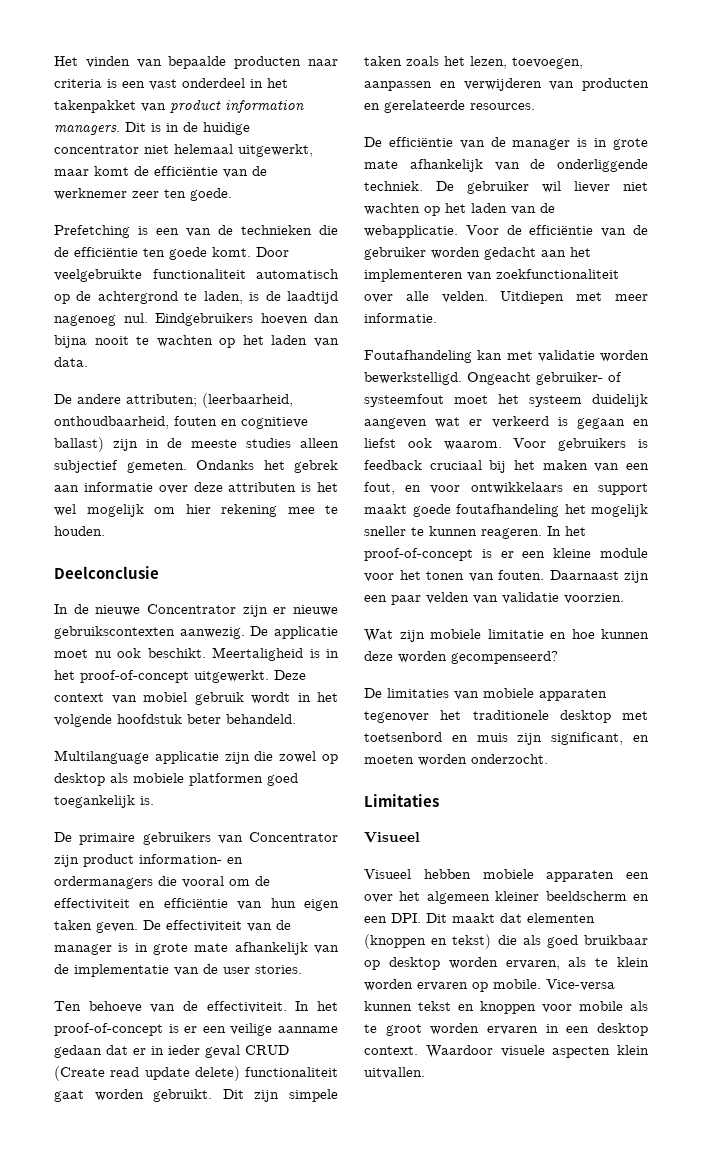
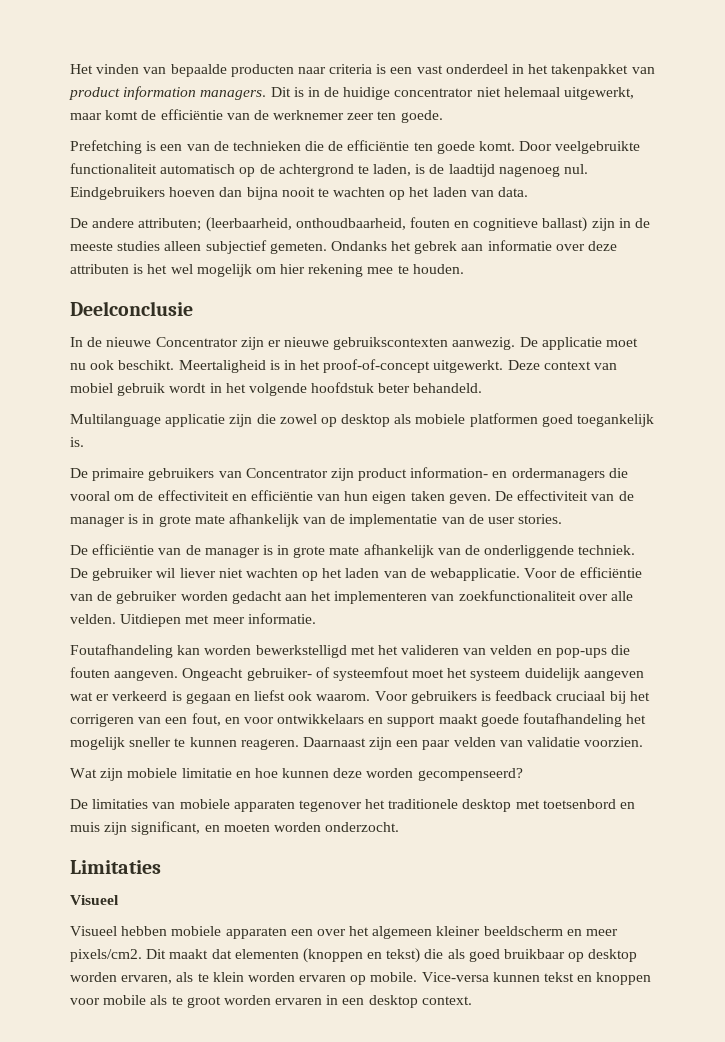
- Ten behoeve van de effectiviteit. In het proof-of-concept is er een veilige aanname gedaan dat er in ieder geval CRUD (Create read update delete) functionaliteit gaat worden gebruikt. Dit zijn simpele taken zoals het lezen, toevoegen, aanpassen en verwijderen van producten en gerelateerde resources.
- Foutafhandeling kan met validatie worden bewerkstelligd.
+ Foutafhandeling kan worden bewerkstelligd met het valideren van velden en pop-ups die fouten aangeven.
- Voor gebruikers is feedback cruciaal bij het maken van een fout, en voor ontwikkelaars en support maakt goede foutafhandeling het mogelijk sneller te kunnen reageren.
+ Voor gebruikers is feedback cruciaal bij het corrigeren van een fout, en voor ontwikkelaars en support maakt goede foutafhandeling het mogelijk sneller te kunnen reageren.
- In het proof-of-concept is er een kleine module voor het tonen van fouten.
- Visueel hebben mobiele apparaten een over het algemeen kleiner beeldscherm en een DPI. Dit maakt dat elementen (knoppen en tekst) die als goed bruikbaar op desktop worden ervaren, als te klein worden ervaren op mobile.
+ Visueel hebben mobiele apparaten een over het algemeen kleiner beeldscherm en meer pixels/cm2. Dit maakt dat elementen (knoppen en tekst) die als goed bruikbaar op desktop worden ervaren, als te klein worden ervaren op mobile.
- Waardoor visuele aspecten klein uitvallen.

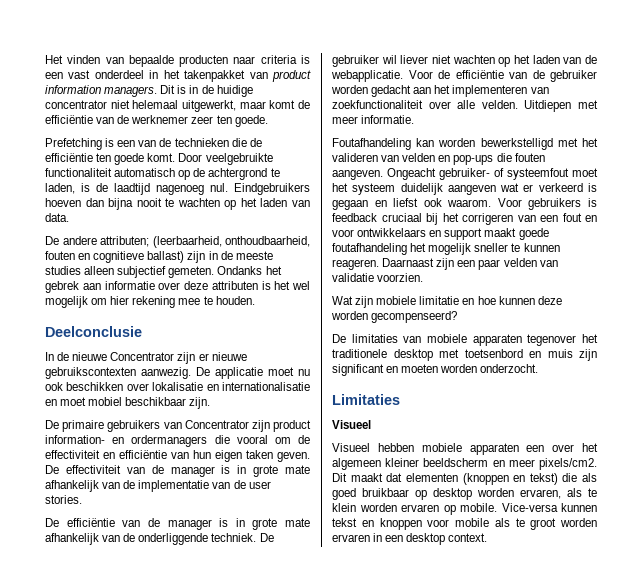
- De applicatie moet nu ook beschikt. Meertaligheid is in het proof-of-concept uitgewerkt. Deze context van mobiel gebruik wordt in het volgende hoofdstuk beter behandeld.
- Multilanguage applicatie zijn die zowel op desktop als mobiele platformen goed toegankelijk is.
+ De applicatie moet nu ook beschikken over lokalisatie en internationalisatie en moet mobiel beschikbaar zijn.
- Voor gebruikers is feedback cruciaal bij het corrigeren van een fout, en voor ontwikkelaars en support maakt goede foutafhandeling het mogelijk sneller te kunnen reageren.
+ Voor gebruikers is feedback cruciaal bij het corrigeren van een fout en voor ontwikkelaars en support maakt goede foutafhandeling het mogelijk sneller te kunnen reageren.
- De limitaties van mobiele apparaten tegenover het traditionele desktop met toetsenbord en muis zijn significant, en moeten worden onderzocht.
+ De limitaties van mobiele apparaten tegenover het traditionele desktop met toetsenbord en muis zijn significant en moeten worden onderzocht.

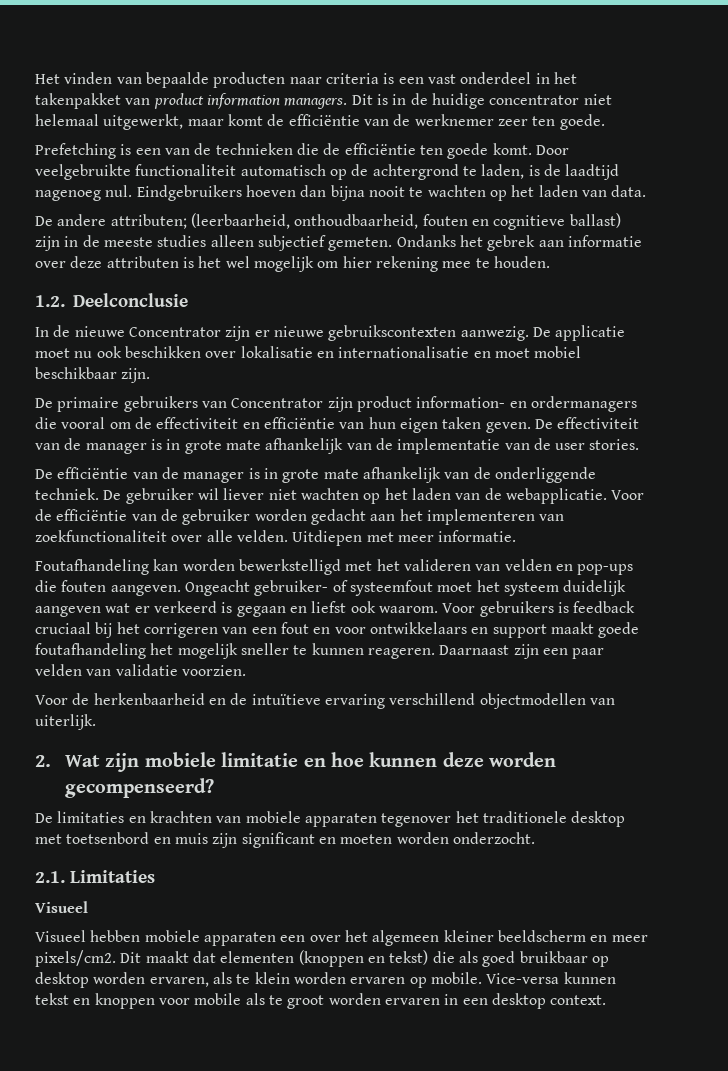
- Deelconclusie
+ 1.2. Deelconclusie
- Wat zijn mobiele limitatie en hoe kunnen deze worden gecompenseerd?
+ Voor de herkenbaarheid en de intuïtieve ervaring verschillend objectmodellen van uiterlijk.
+ 2. Wat zijn mobiele limitatie en hoe kunnen deze worden gecompenseerd?
- De limitaties van mobiele apparaten tegenover het traditionele desktop met toetsenbord en muis zijn significant en moeten worden onderzocht.
+ De limitaties en krachten van mobiele apparaten tegenover het traditionele desktop met toetsenbord en muis zijn significant en moeten worden onderzocht.
- Limitaties
+ 2.1. Limitaties

